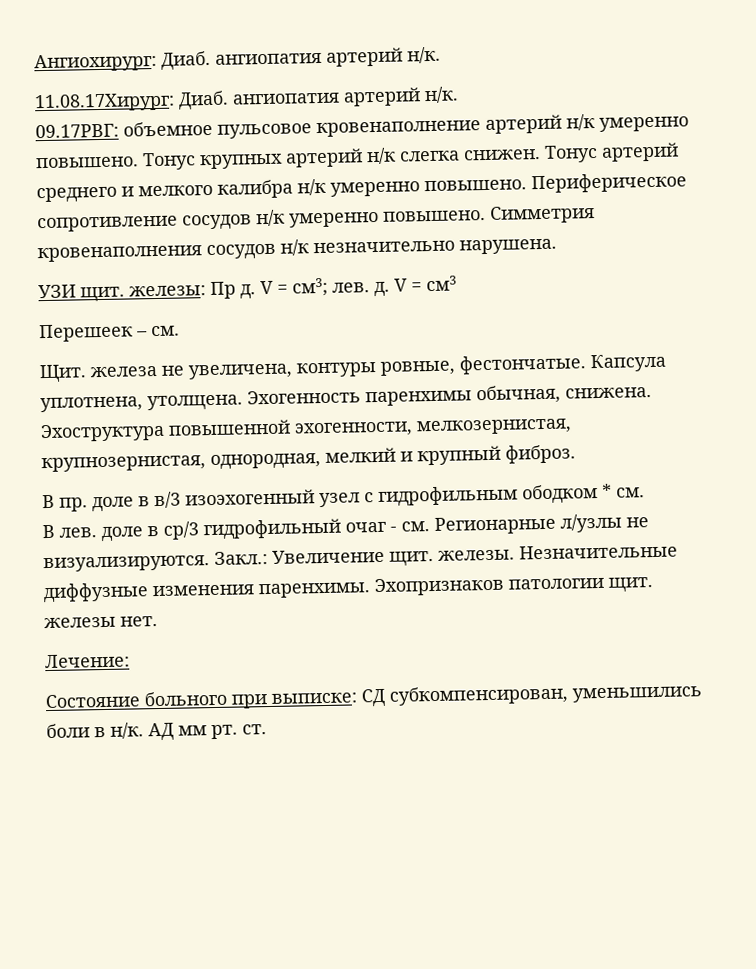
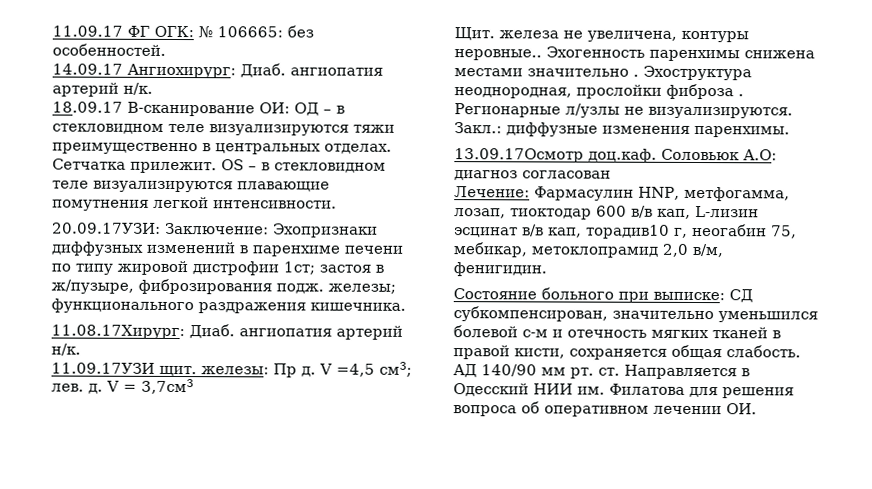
- Ангиохирург: Диаб. ангиопатия артерий н/к.
+ 11.09.17 ФГ ОГК: № 106665: без особенностей.
+ 14.09.17 Ангиохирург: Диаб. ангиопатия артерий н/к.
+ 18.09.17 В-сканирование ОИ: ОД – в стекловидном теле визуализируются тяжи преимущественно в центральных отделах. Сетчатка прилежит. OS – в стекловидном теле визуализируются плавающие помутнения легкой интенсивности.
+ 20.09.17УЗИ: Заключение: Эхопризнаки диффузных изменений в паренхиме печени по типу жировой дистрофии 1ст; застоя в ж/пузыре, фиброзирования подж. железы; функционального раздражения кишечника.
- 09.17РВГ: объемное пульсовое кровенаполнение артерий н/к умеренно повышено. Тонус крупных артерий н/к слегка снижен. Тонус артерий среднего и мелкого калибра н/к умеренно повышено. Периферическое сопротивление сосудов н/к умеренно повышено. Симметрия кровенаполнения сосудов н/к незначительно нарушена.
- УЗИ щит. железы: Пр д.
+ 11.09.17УЗИ щит. железы: Пр д.
- V = см3; лев. д.
+ V =4,5 см3; лев. д.
- V = см3
- Перешеек – см.
+ V = 3,7см3
- Щит. железа не увеличена, контуры ровные, фестончатые. Капсула уплотнена, утолщена. Эхогенность паренхимы обычная, снижена. Эхоструктура повышенной эхогенности, мелкозернистая, крупнозернистая, однородная, мелкий и крупный фиброз.
- В пр. доле в в/3 изоэхогенный узел с гидрофильным ободком * см.
- В лев. доле в ср/3 гидрофильный очаг - см. Регионарные л/узлы не визуализируются.
+ Щит. железа не увеличена, контуры неровные.. Эхогенность паренхимы снижена местами значительно . Эхоструктура неоднородная, прослойки фиброза . Регионарные л/узлы не визуализируются.
- Закл.: Увеличение щит. железы. Незначительные диффузные изменения паренхимы. Эхопризнаков патологии щит. железы нет.
- Лечение:
+ Закл.: диффузные изменения паренхимы.
+ 13.09.17Осмотр доц.каф. Соловьюк А.О: диагноз согласован
+ Лечение: Фармасулин НNP, метфогамма, лозап, тиоктодар 600 в/в кап, L-лизин эсцинат в/в кап, торадив10 г, неогабин 75, мебикар, метоклопрамид 2,0 в/м, фенигидин.
- Состояние больного при выписке: СД субкомпенсирован, уменьшились боли в н/к. АД мм рт. ст.
+ Состояние больного при выписке: СД субкомпенсирован, значительно уменьшился болевой с-м и отечность мягких тканей в правой кисти, сохраняется общая слабость. АД 140/90 мм рт. ст. Направляется в Одесский НИИ им. Филатова для решения вопроса об оперативном лечении ОИ.

